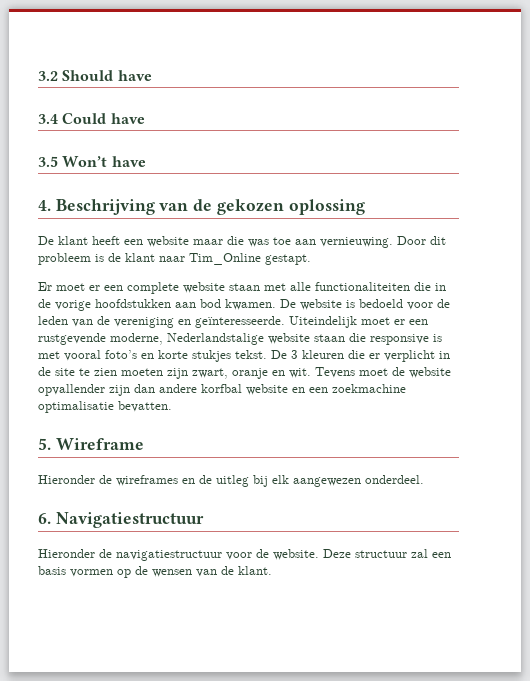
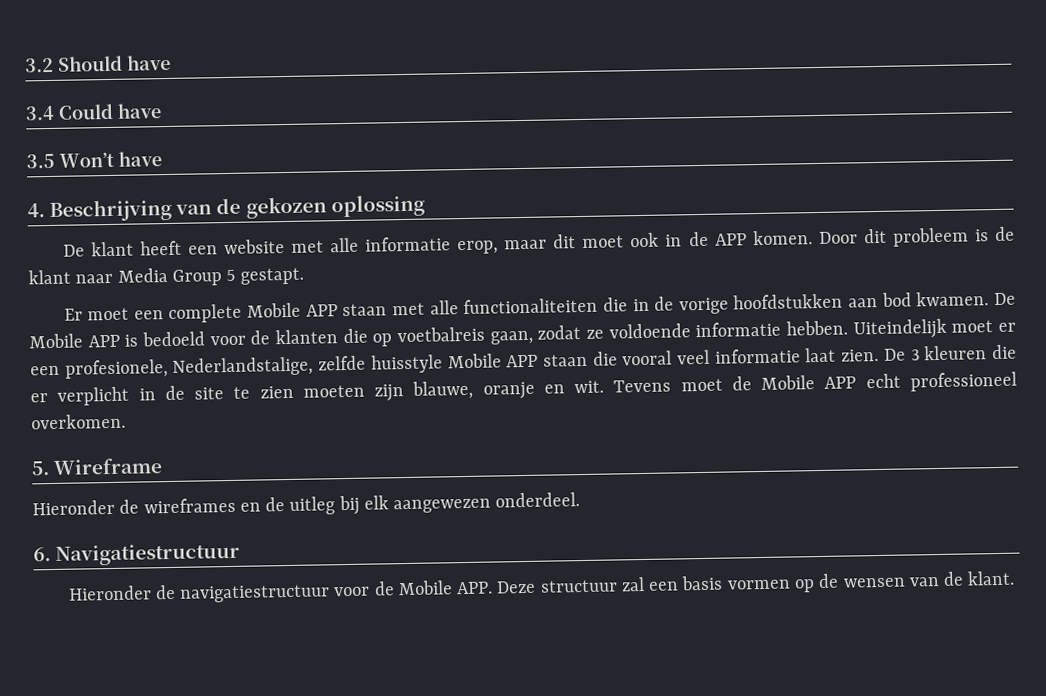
- De klant heeft een website maar die was toe aan vernieuwing.
+ De klant heeft een website met alle informatie erop, maar dit moet ook in de APP komen.
- Door dit probleem is de klant naar Tim_Online gestapt.
+ Door dit probleem is de klant naar Media Group 5 gestapt.
- Er moet er een complete website staan met alle functionaliteiten die in de vorige hoofdstukken aan bod kwamen.
+ Er moet een complete Mobile APP staan met alle functionaliteiten die in de vorige hoofdstukken aan bod kwamen.
- De website is bedoeld voor de leden van de vereniging en geïnteresseerde. Uiteindelijk moet er een rustgevende moderne, Nederlandstalige website staan die responsive is met vooral foto’s en korte stukjes tekst.
+ De Mobile APP is bedoeld voor de klanten die op voetbalreis gaan, zodat ze voldoende informatie hebben. Uiteindelijk moet er een profesionele, Nederlandstalige, zelfde huisstyle Mobile APP staan die vooral veel informatie laat zien.
- De 3 kleuren die er verplicht in de site te zien moeten zijn zwart, oranje en wit.
+ De 3 kleuren die er verplicht in de site te zien moeten zijn blauwe, oranje en wit.
- Tevens moet de website opvallender zijn dan andere korfbal website en een zoekmachine optimalisatie bevatten.
+ Tevens moet de Mobile APP echt professioneel overkomen.
- Hieronder de navigatiestructuur voor de website. Deze structuur zal een basis vormen op de wensen van de klant.
+ Hieronder de navigatiestructuur voor de Mobile APP. Deze structuur zal een basis vormen op de wensen van de klant.

